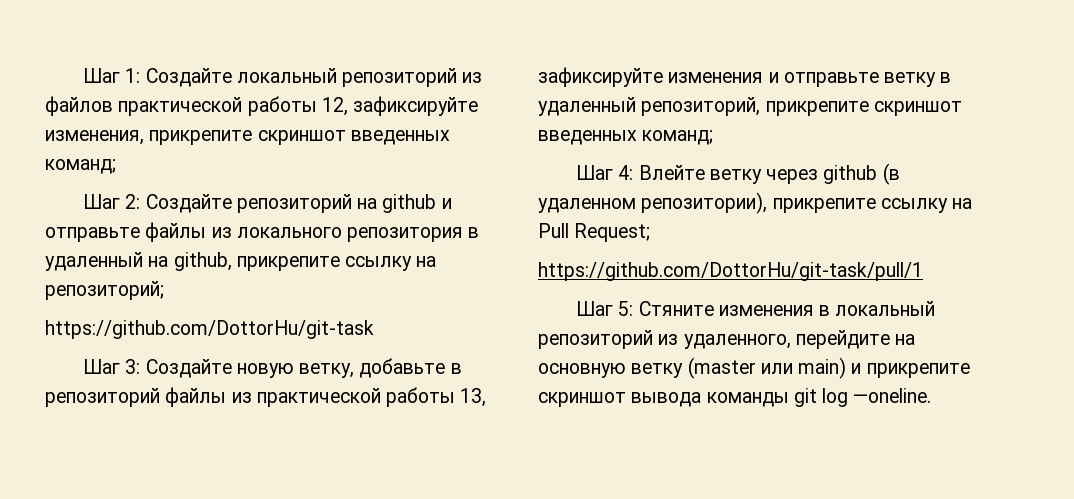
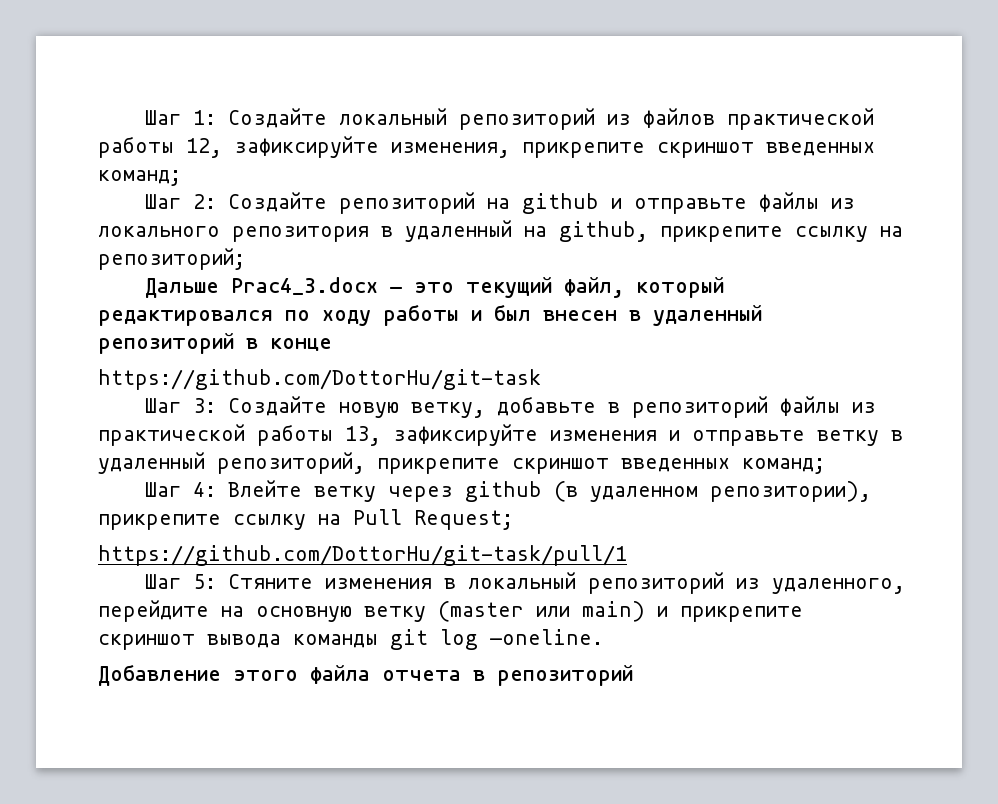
+ Дальше Prac4_3.docx — это текущий файл, который редактировался по ходу работы и был внесен в удаленный репозиторий в конце
+ Добавление этого файла отчета в репозиторий

